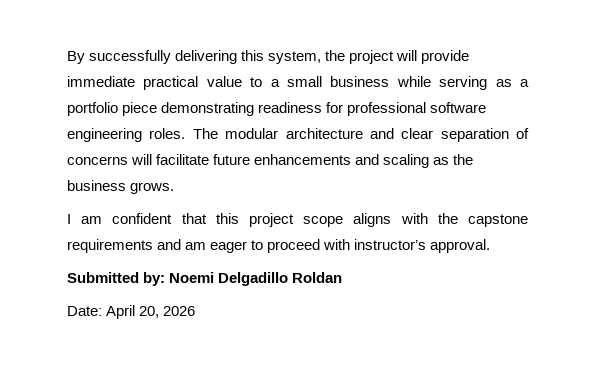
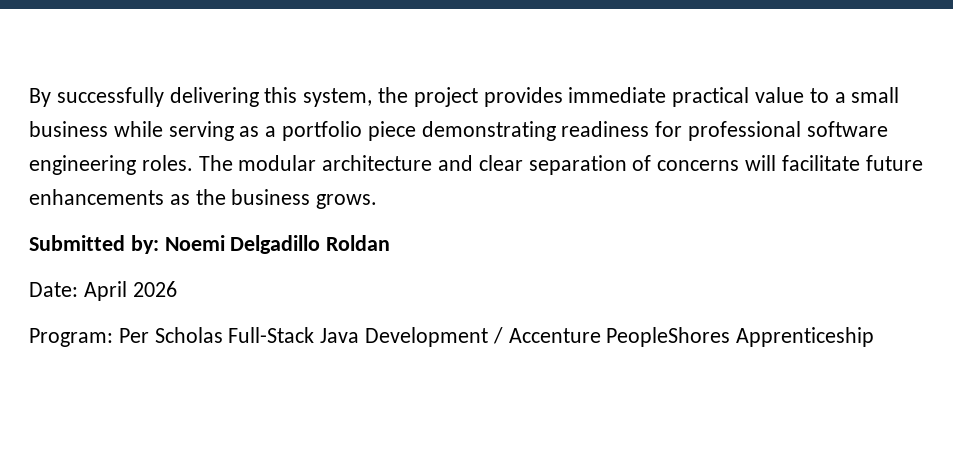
- By successfully delivering this system, the project will provide immediate practical value to a small business while serving as a portfolio piece demonstrating readiness for professional software engineering roles.
+ By successfully delivering this system, the project provides immediate practical value to a small business while serving as a portfolio piece demonstrating readiness for professional software engineering roles.
- The modular architecture and clear separation of concerns will facilitate future enhancements and scaling as the business grows.
+ The modular architecture and clear separation of concerns will facilitate future enhancements as the business grows.
- I am confident that this project scope aligns with the capstone requirements and am eager to proceed with instructor’s approval.
- Date: April 20, 2026
+ Date: April 2026
+ Program: Per Scholas Full-Stack Java Development / Accenture PeopleShores Apprenticeship

